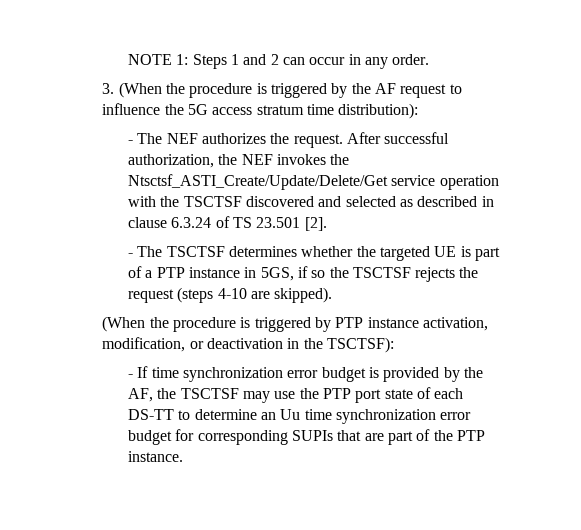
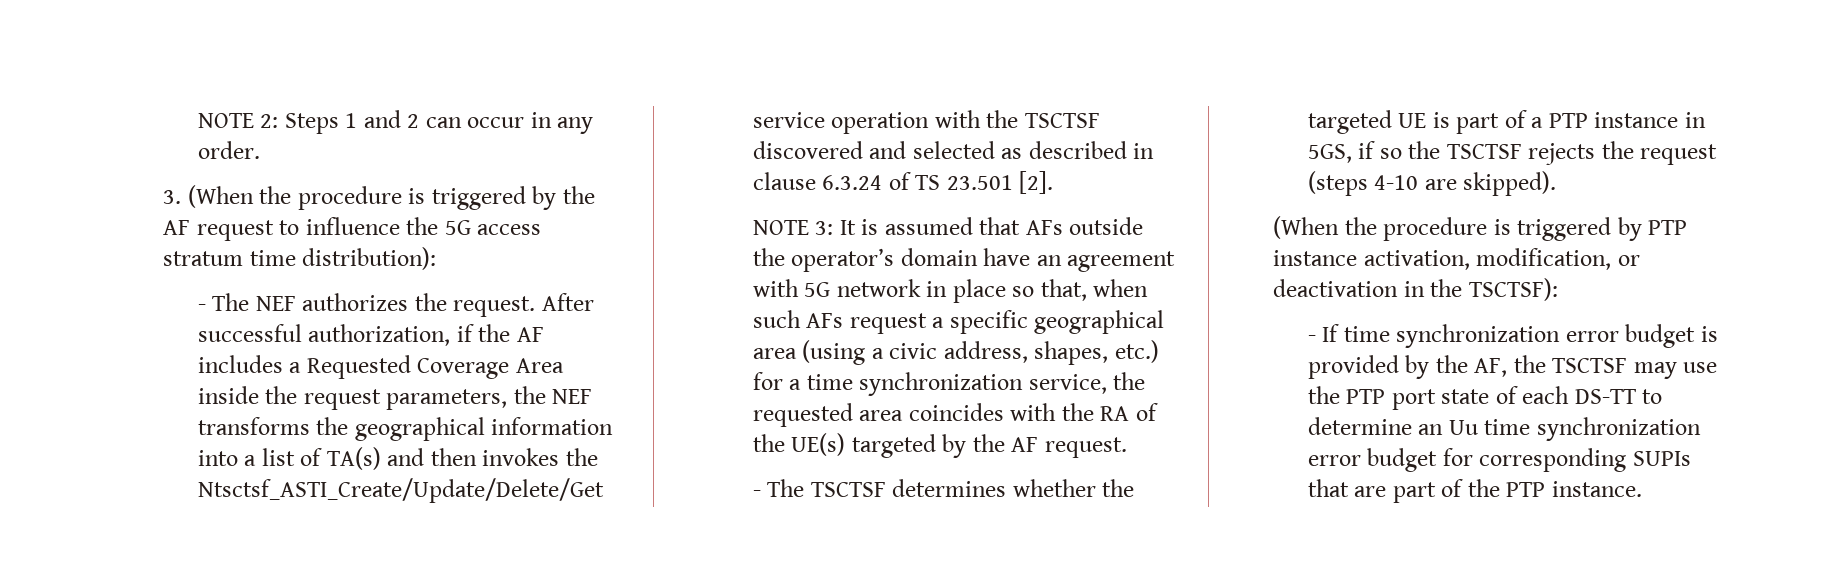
- NOTE 1: Steps 1 and 2 can occur in any order.
+ NOTE 2: Steps 1 and 2 can occur in any order.
- After successful authorization, the NEF invokes the Ntsctsf_ASTI_Create/Update/Delete/Get service operation with the TSCTSF discovered and selected as described in clause 6.3.24 of TS 23.501 [2].
+ After successful authorization, if the AF includes a Requested Coverage Area inside the request parameters, the NEF transforms the geographical information into a list of TA(s) and then invokes the Ntsctsf_ASTI_Create/Update/Delete/Get service operation with the TSCTSF discovered and selected as described in clause 6.3.24 of TS 23.501 [2].
+ NOTE 3: It is assumed that AFs outside the operator’s domain have an agreement with 5G network in place so that, when such AFs request a specific geographical area (using a civic address, shapes, etc.) for a time synchronization service, the requested area coincides with the RA of the UE(s) targeted by the AF request.

